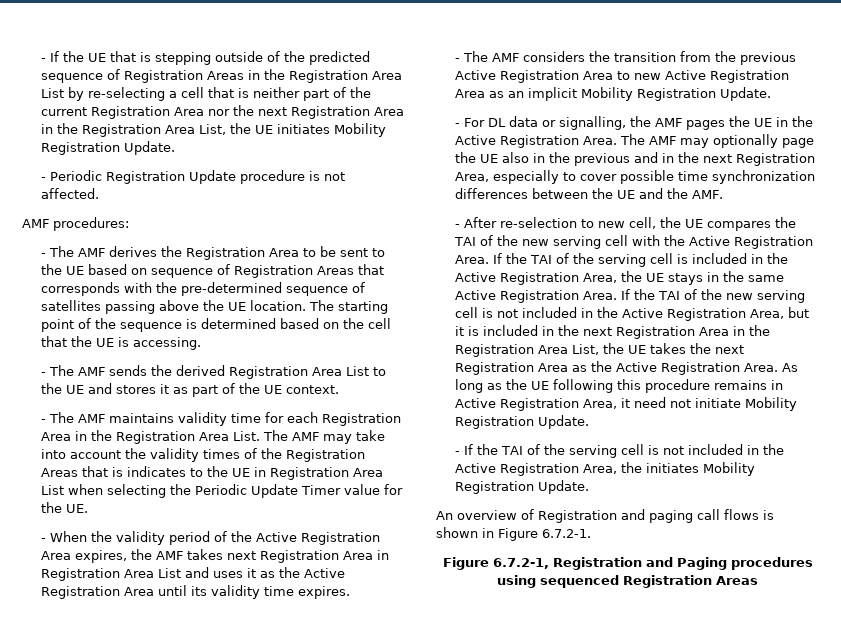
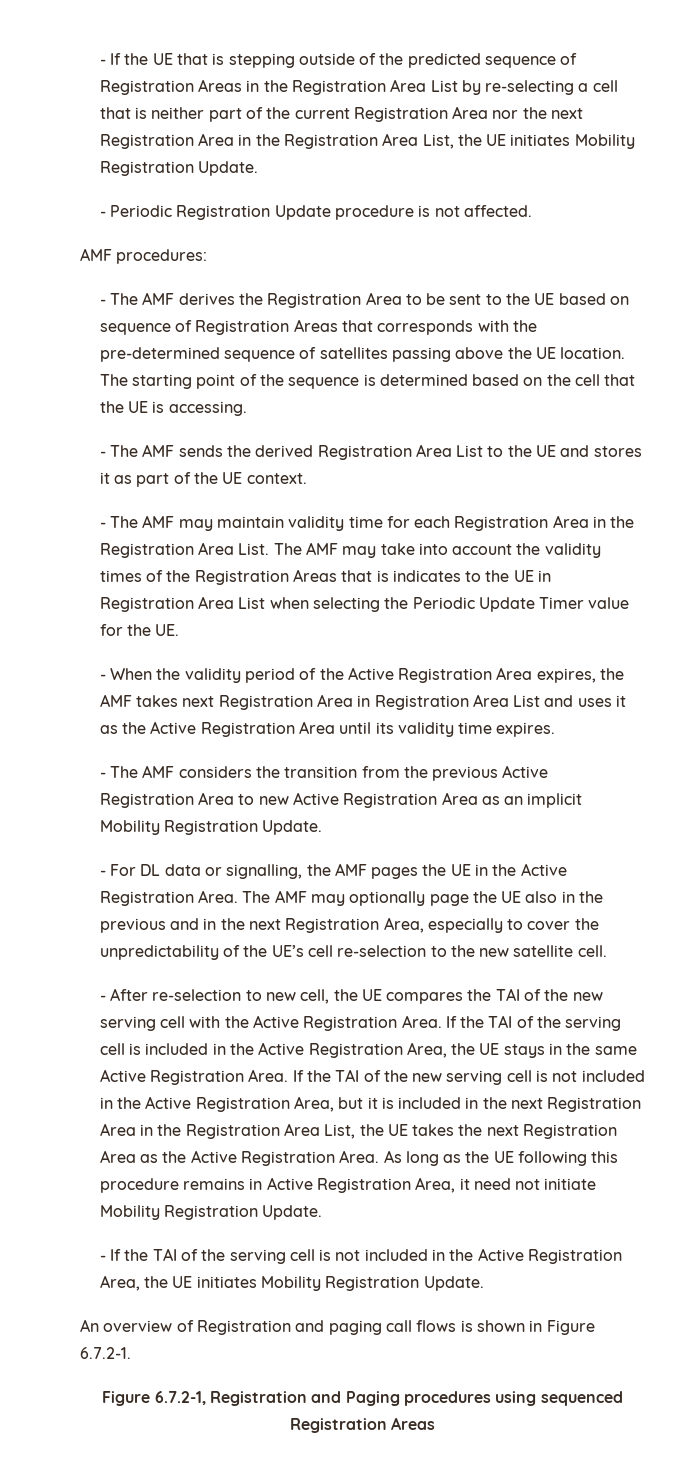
- - The AMF maintains validity time for each Registration Area in the Registration Area List.
+ - The AMF may maintain validity time for each Registration Area in the Registration Area List.
- The AMF may optionally page the UE also in the previous and in the next Registration Area, especially to cover possible time synchronization differences between the UE and the AMF.
+ The AMF may optionally page the UE also in the previous and in the next Registration Area, especially to cover the unpredictability of the UE’s cell re-selection to the new satellite cell.
- - If the TAI of the serving cell is not included in the Active Registration Area, the initiates Mobility Registration Update.
+ - If the TAI of the serving cell is not included in the Active Registration Area, the UE initiates Mobility Registration Update.

